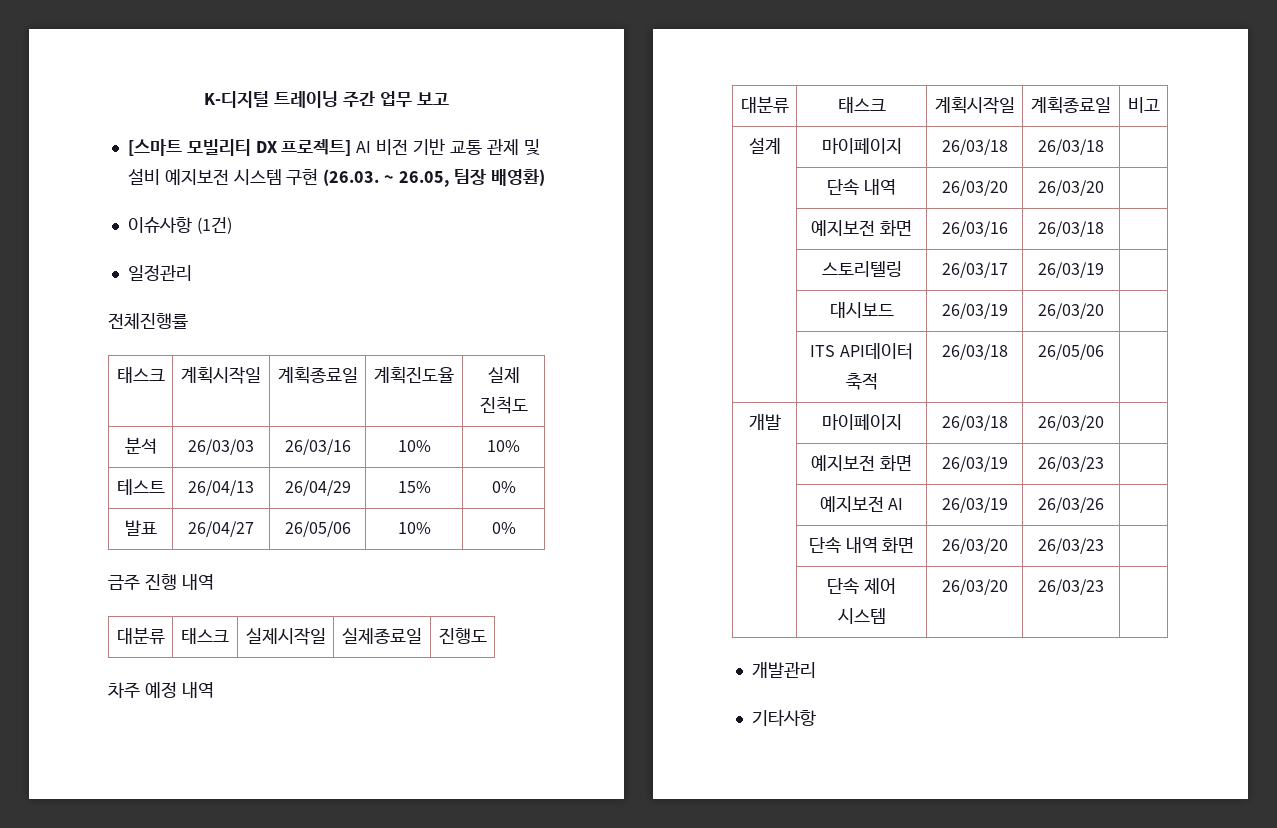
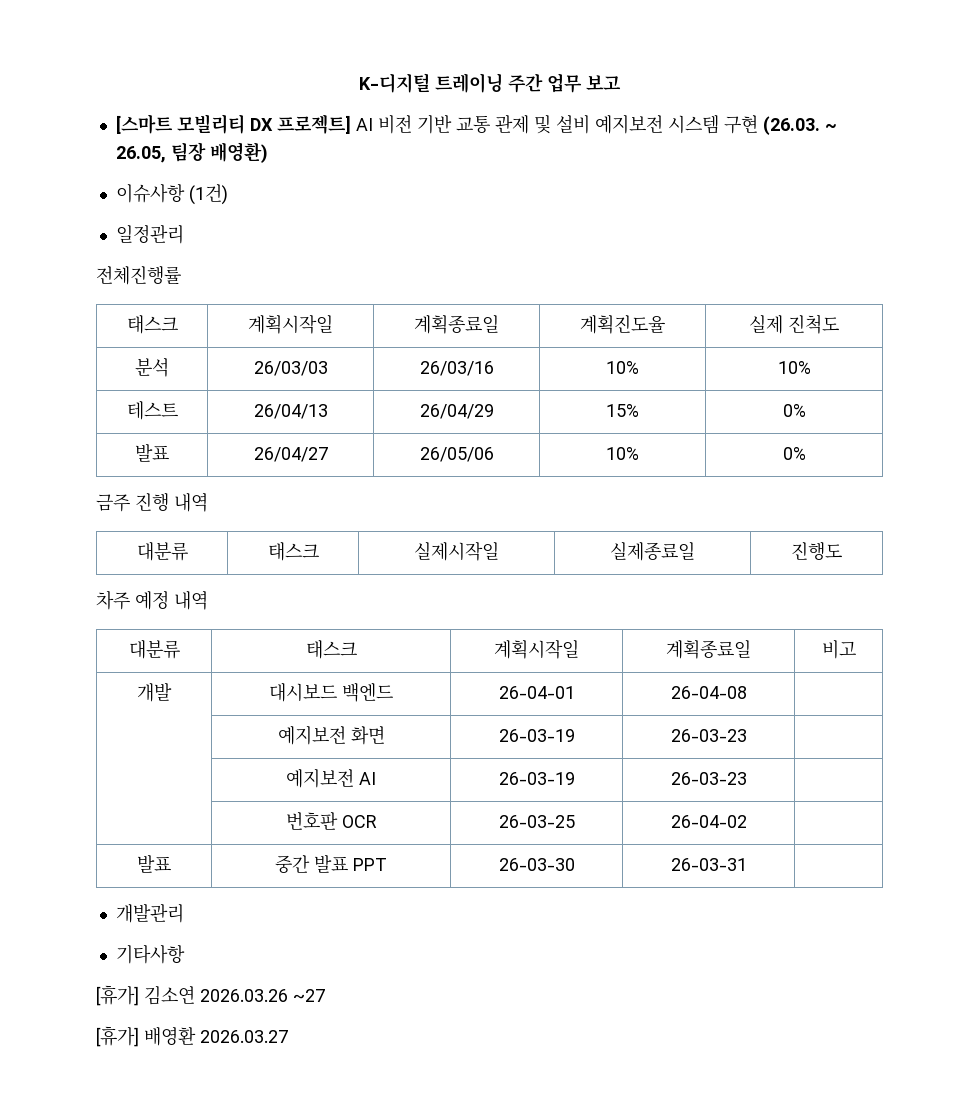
- 설계 | 마이페이지 | 26/03/18 | 26/03/18 |
- | 단속 내역 | 26/03/20 | 26/03/20 |
- | 예지보전 화면 | 26/03/16 | 26/03/18 |
- | 스토리텔링 | 26/03/17 | 26/03/19 |
- | 대시보드 | 26/03/19 | 26/03/20 |
- | ITS API데이터 축적 | 26/03/18 | 26/05/06 |
- 개발 | 마이페이지 | 26/03/18 | 26/03/20 |
- | 예지보전 화면 | 26/03/19 | 26/03/23 |
- | 예지보전 AI | 26/03/19 | 26/03/26 |
- | 단속 내역 화면 | 26/03/20 | 26/03/23 |
- | 단속 제어 시스템 | 26/03/20 | 26/03/23 |
+ 개발 | 대시보드 백엔드 | 26-04-01 | 26-04-08 |
+ | 예지보전 화면 | 26-03-19 | 26-03-23 |
+ | 예지보전 AI | 26-03-19 | 26-03-23 |
+ | 번호판 OCR | 26-03-25 | 26-04-02 |
+ 발표 | 중간 발표 PPT | 26-03-30 | 26-03-31 |
  개발관리
  기타사항
+ [휴가] 김소연 2026.03.26 ~27
+ [휴가] 배영환 2026.03.27

